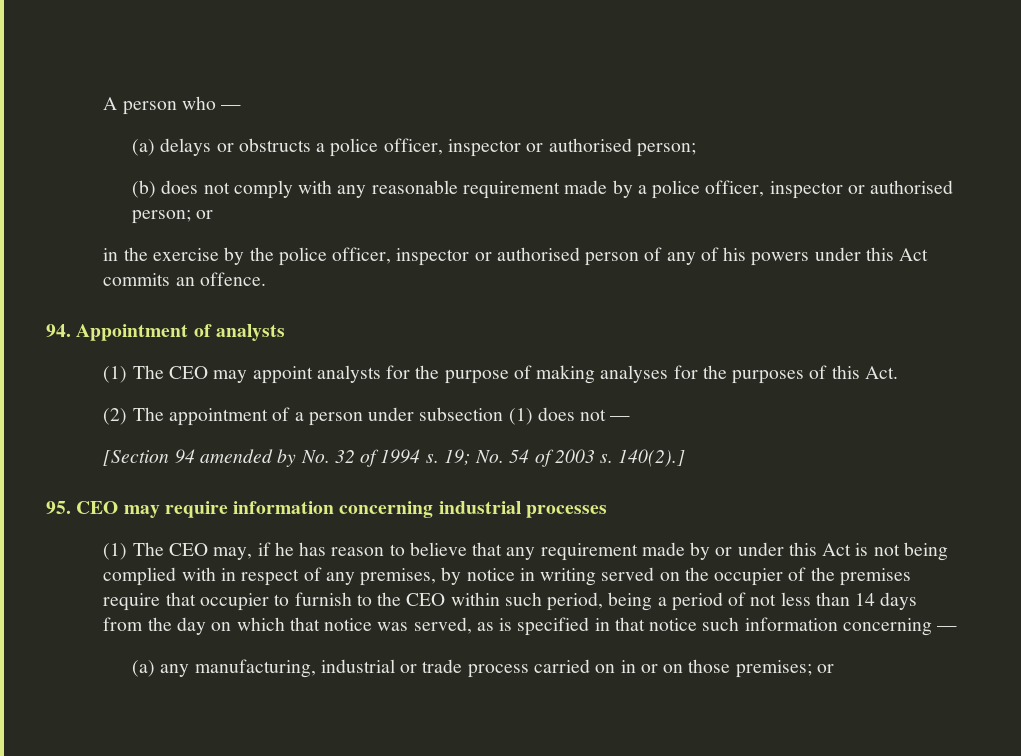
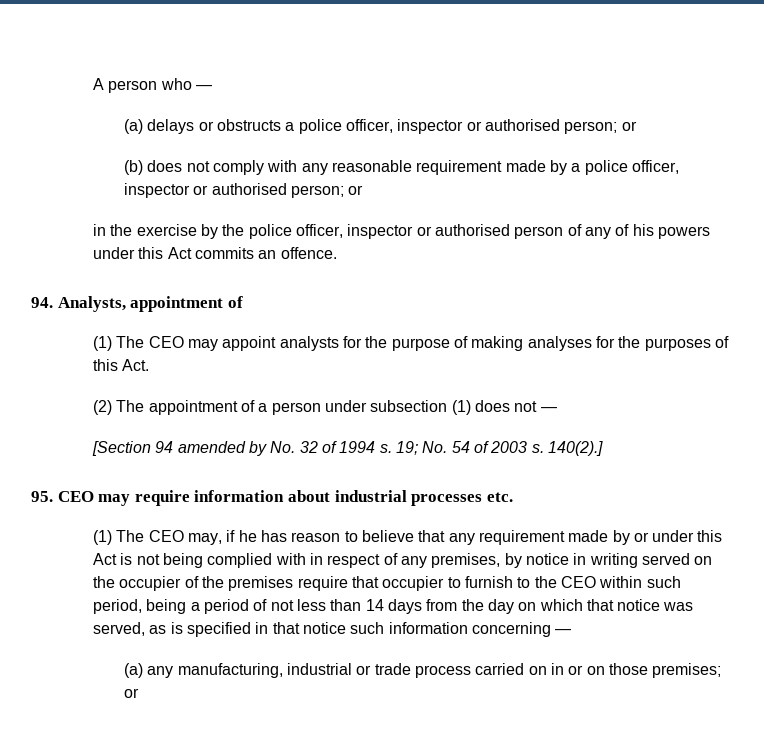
- (a) delays or obstructs a police officer, inspector or authorised person;
+ (a) delays or obstructs a police officer, inspector or authorised person; or
- 94. Appointment of analysts
+ 94. Analysts, appointment of
- 95. CEO may require information concerning industrial processes
+ 95. CEO may require information about industrial processes etc.

